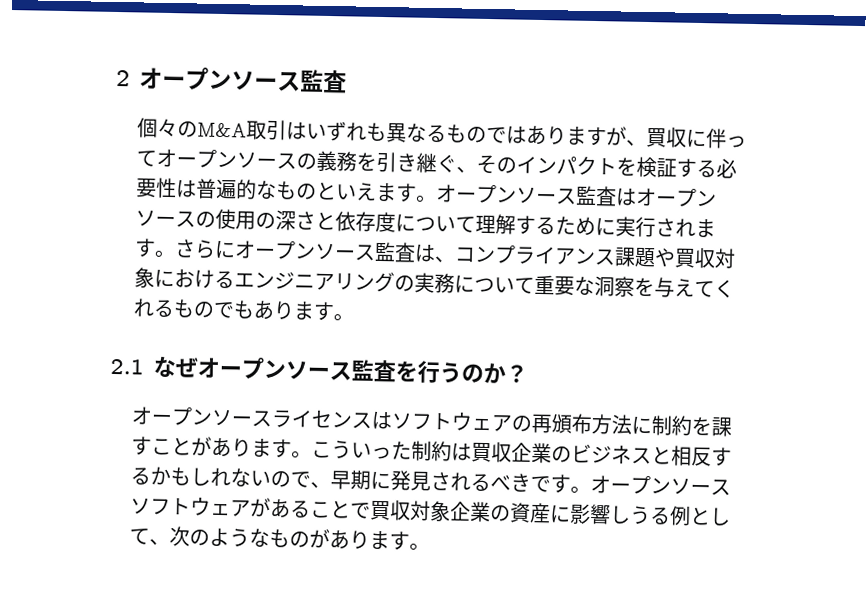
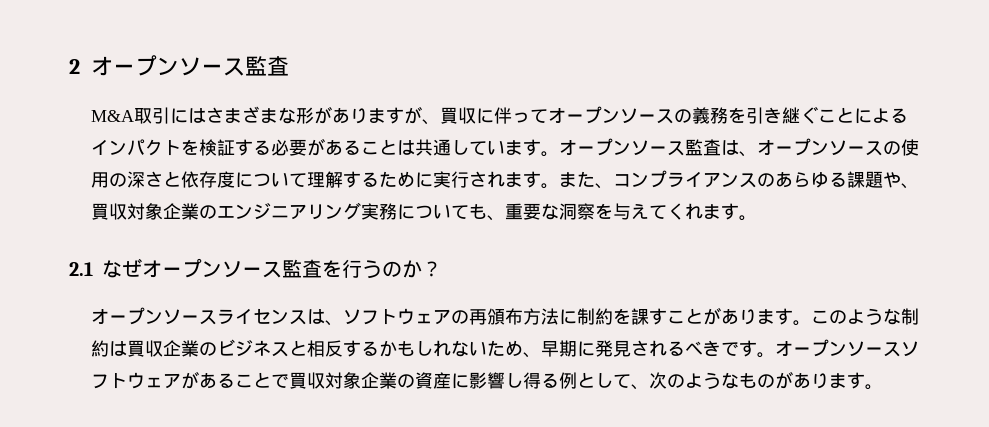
- 個々のM&A取引はいずれも異なるものではありますが、買収に伴ってオープンソースの義務を引き継ぐ、そのインパクトを検証する必要性は普遍的なものといえます。
+ M&A取引にはさまざまな形がありますが、買収に伴ってオープンソースの義務を引き継ぐことによるインパクトを検証する必要があることは共通しています。
- オープンソース監査はオープンソースの使用の深さと依存度について理解するために実行されます。
+ オープンソース監査は、オープンソースの使用の深さと依存度について理解するために実行されます。
- さらにオープンソース監査は、コンプライアンス課題や買収対象におけるエンジニアリングの実務について重要な洞察を与えてくれるものでもあります。
+ また、コンプライアンスのあらゆる課題や、買収対象企業のエンジニアリング実務についても、重要な洞察を与えてくれます。
- オープンソースライセンスはソフトウェアの再頒布方法に制約を課すことがあります。
+ オープンソースライセンスは、ソフトウェアの再頒布方法に制約を課すことがあります。
- こういった制約は買収企業のビジネスと相反するかもしれないので、早期に発見されるべきです。
+ このような制約は買収企業のビジネスと相反するかもしれないため、早期に発見されるべきです。
- オープンソースソフトウェアがあることで買収対象企業の資産に影響しうる例として、次のようなものがあります。
+ オープンソースソフトウェアがあることで買収対象企業の資産に影響し得る例として、次のようなものがあります。

